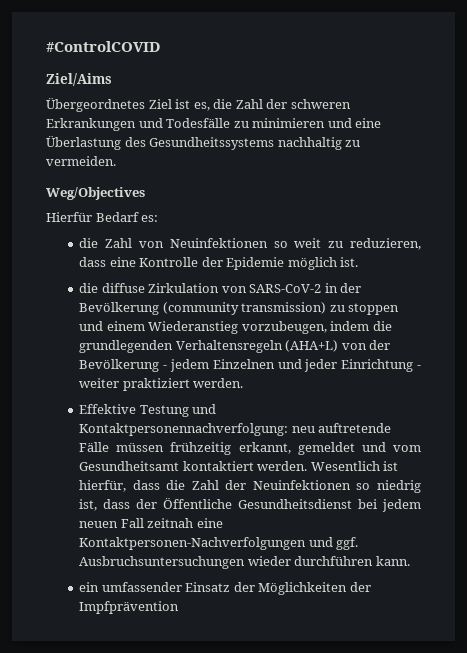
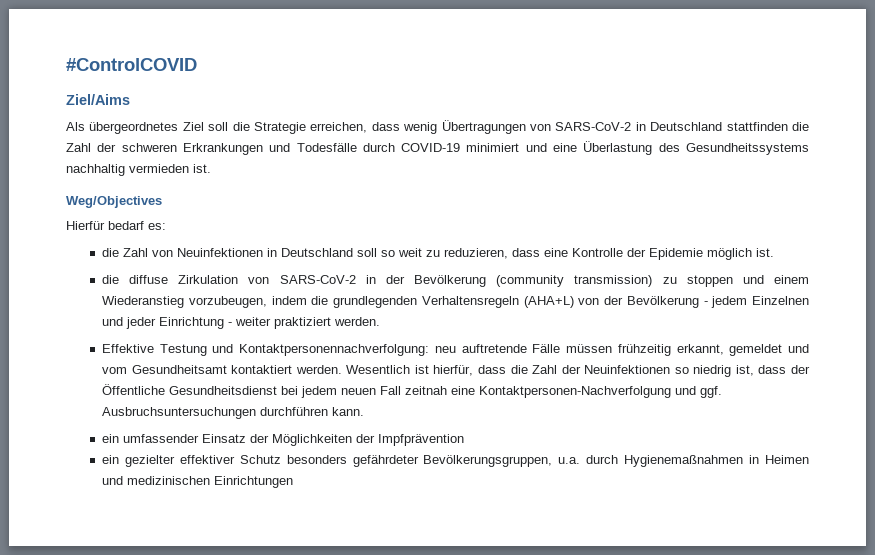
- Übergeordnetes Ziel ist es, die Zahl der schweren Erkrankungen und Todesfälle zu minimieren und eine Überlastung des Gesundheitssystems nachhaltig zu vermeiden.
+ Als übergeordnetes Ziel soll die Strategie erreichen, dass wenig Übertragungen von SARS-CoV-2 in Deutschland stattfinden die Zahl der schweren Erkrankungen und Todesfälle durch COVID-19 minimiert und eine Überlastung des Gesundheitssystems nachhaltig vermieden ist.
- Hierfür Bedarf es:
+ Hierfür bedarf es:
- die Zahl von Neuinfektionen so weit zu reduzieren, dass eine Kontrolle der Epidemie möglich ist.
+ die Zahl von Neuinfektionen in Deutschland soll so weit zu reduzieren, dass eine Kontrolle der Epidemie möglich ist.
- Wesentlich ist hierfür, dass die Zahl der Neuinfektionen so niedrig ist, dass der Öffentliche Gesundheitsdienst bei jedem neuen Fall zeitnah eine Kontaktpersonen-Nachverfolgungen und ggf. Ausbruchsuntersuchungen wieder durchführen kann.
+ Wesentlich ist hierfür, dass die Zahl der Neuinfektionen so niedrig ist, dass der Öffentliche Gesundheitsdienst bei jedem neuen Fall zeitnah eine Kontaktpersonen-Nachverfolgung und ggf. Ausbruchsuntersuchungen durchführen kann.
+ ein gezielter effektiver Schutz besonders gefährdeter Bevölkerungsgruppen, u.a. durch Hygienemaßnahmen in Heimen und medizinischen Einrichtungen

